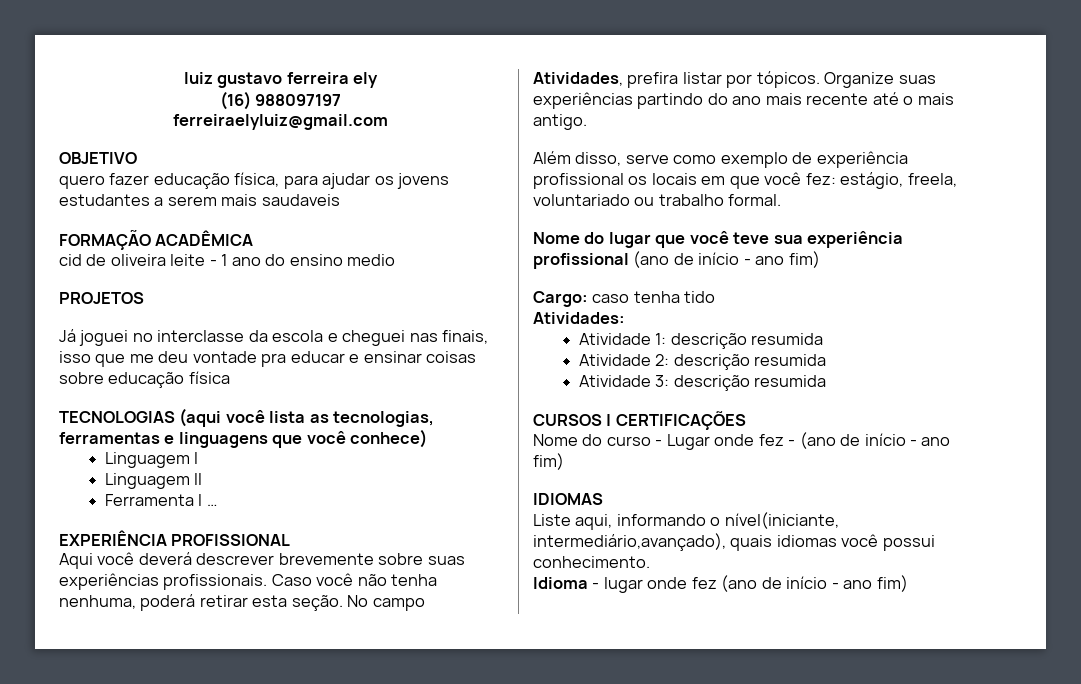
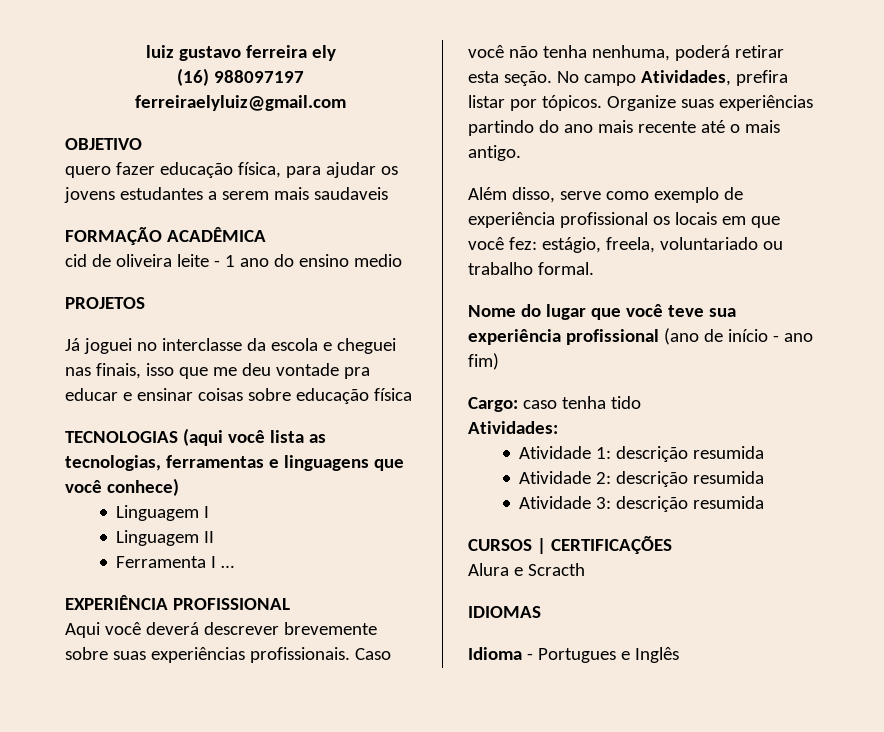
- Nome do curso - Lugar onde fez - (ano de início - ano fim)
+ Alura e Scracth
  IDIOMAS
- Liste aqui, informando o nível(iniciante, intermediário,avançado), quais idiomas você possui conhecimento.
- Idioma - lugar onde fez (ano de início - ano fim)
+ Idioma - Portugues e Inglês

